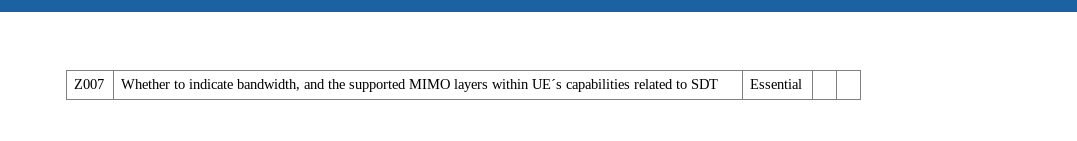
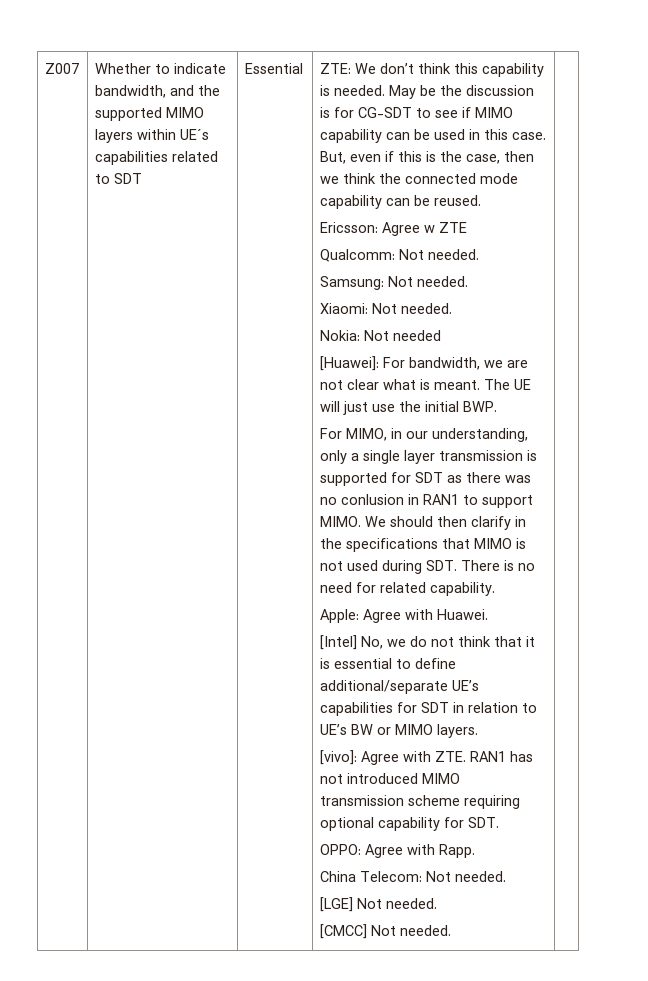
+ ZTE: We don’t think this capability is needed. May be the discussion is for CG-SDT to see if MIMO capability can be used in this case. But, even if this is the case, then we think the connected mode capability can be reused.
+ Ericsson: Agree w ZTE
+ Qualcomm: Not needed.
+ Samsung: Not needed.
+ Xiaomi: Not needed.
+ Nokia: Not needed
+ [Huawei]: For bandwidth, we are not clear what is meant. The UE will just use the initial BWP.
+ For MIMO, in our understanding, only a single layer transmission is supported for SDT as there was no conlusion in RAN1 to support MIMO. We should then clarify in the specifications that MIMO is not used during SDT. There is no need for related capability.
+ Apple: Agree with Huawei.
+ [Intel] No, we do not think that it is essential to define additional/separate UE’s capabilities for SDT in relation to UE’s BW or MIMO layers.
+ [vivo]: Agree with ZTE. RAN1 has not introduced MIMO transmission scheme requiring optional capability for SDT.
+ OPPO: Agree with Rapp.
+ China Telecom: Not needed.
+ [LGE] Not needed.
+ [CMCC] Not needed.

